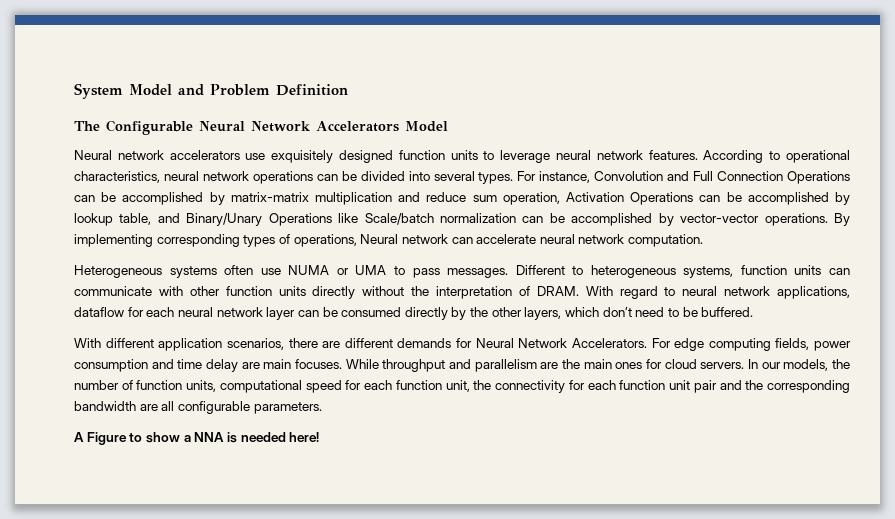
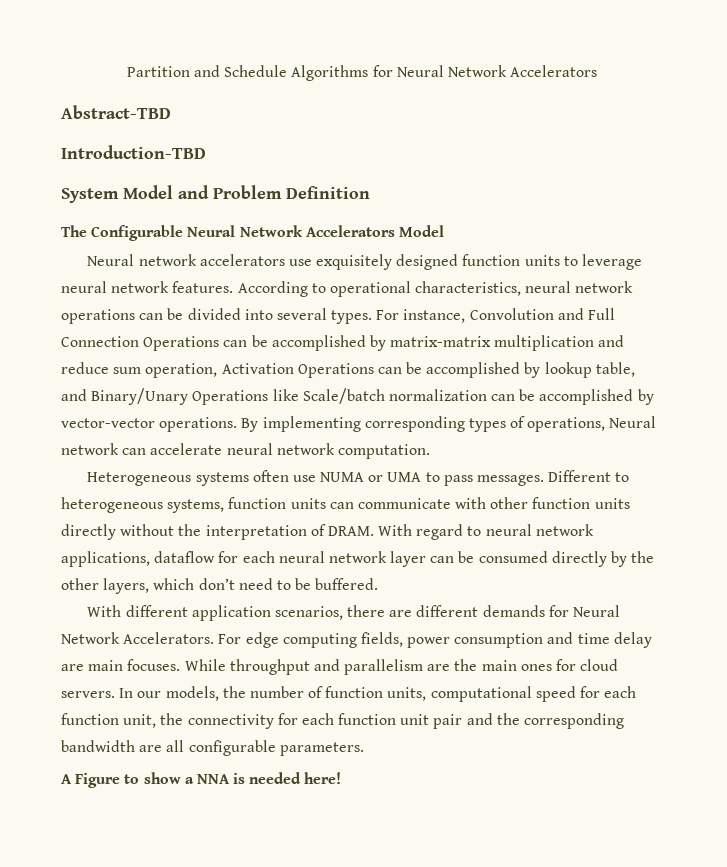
+ Partition and Schedule Algorithms for Neural Network Accelerators
+ Abstract-TBD
+ Introduction-TBD

